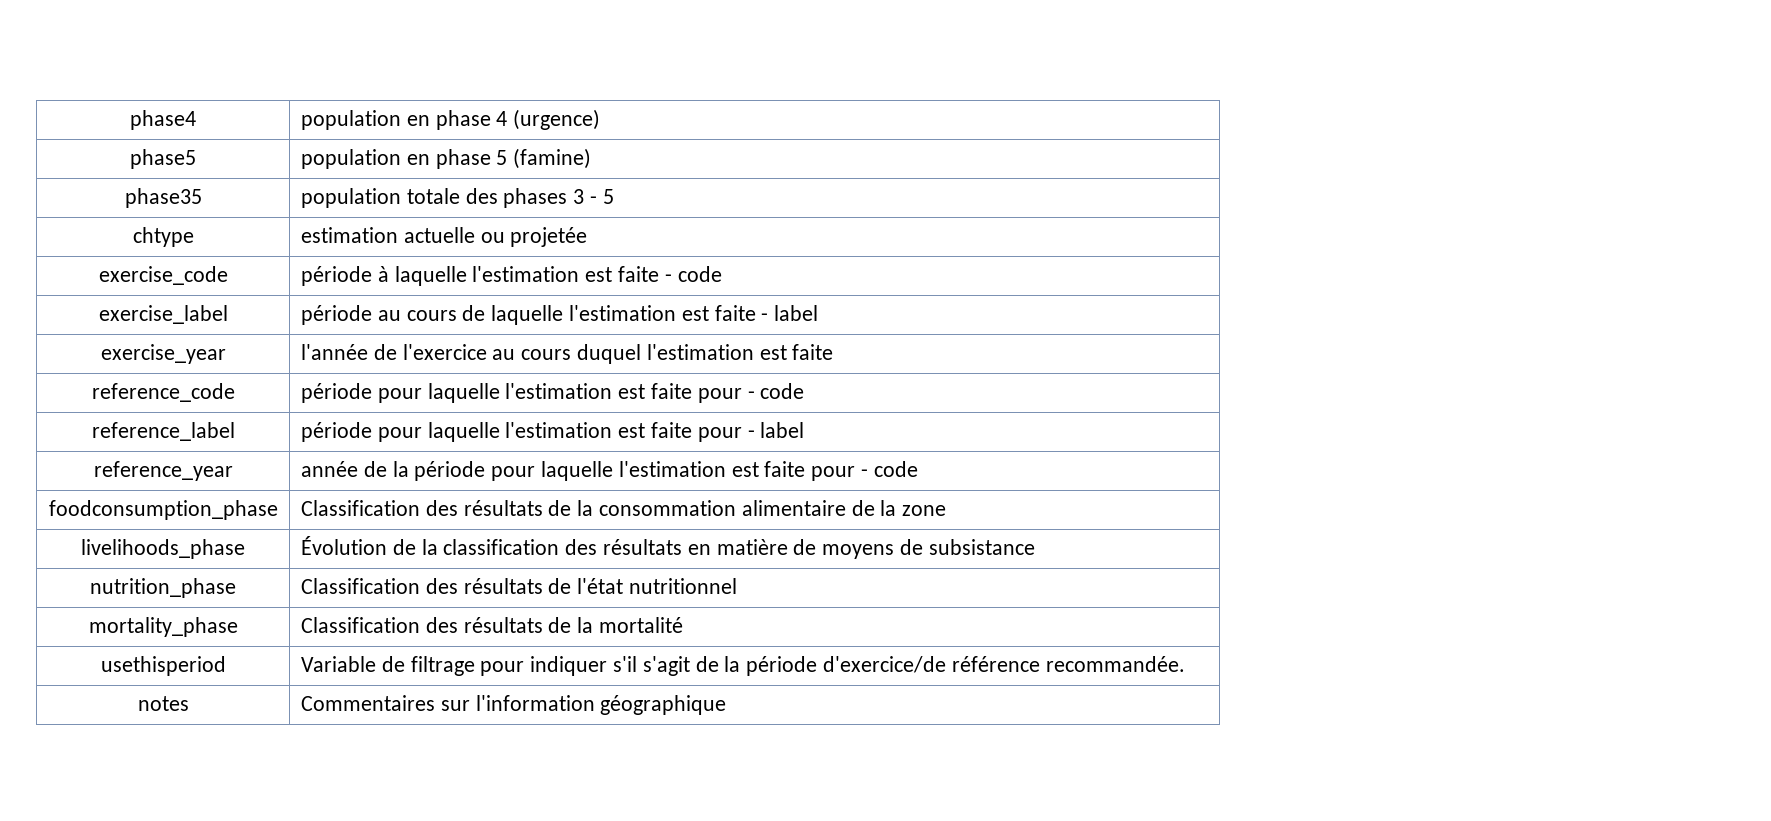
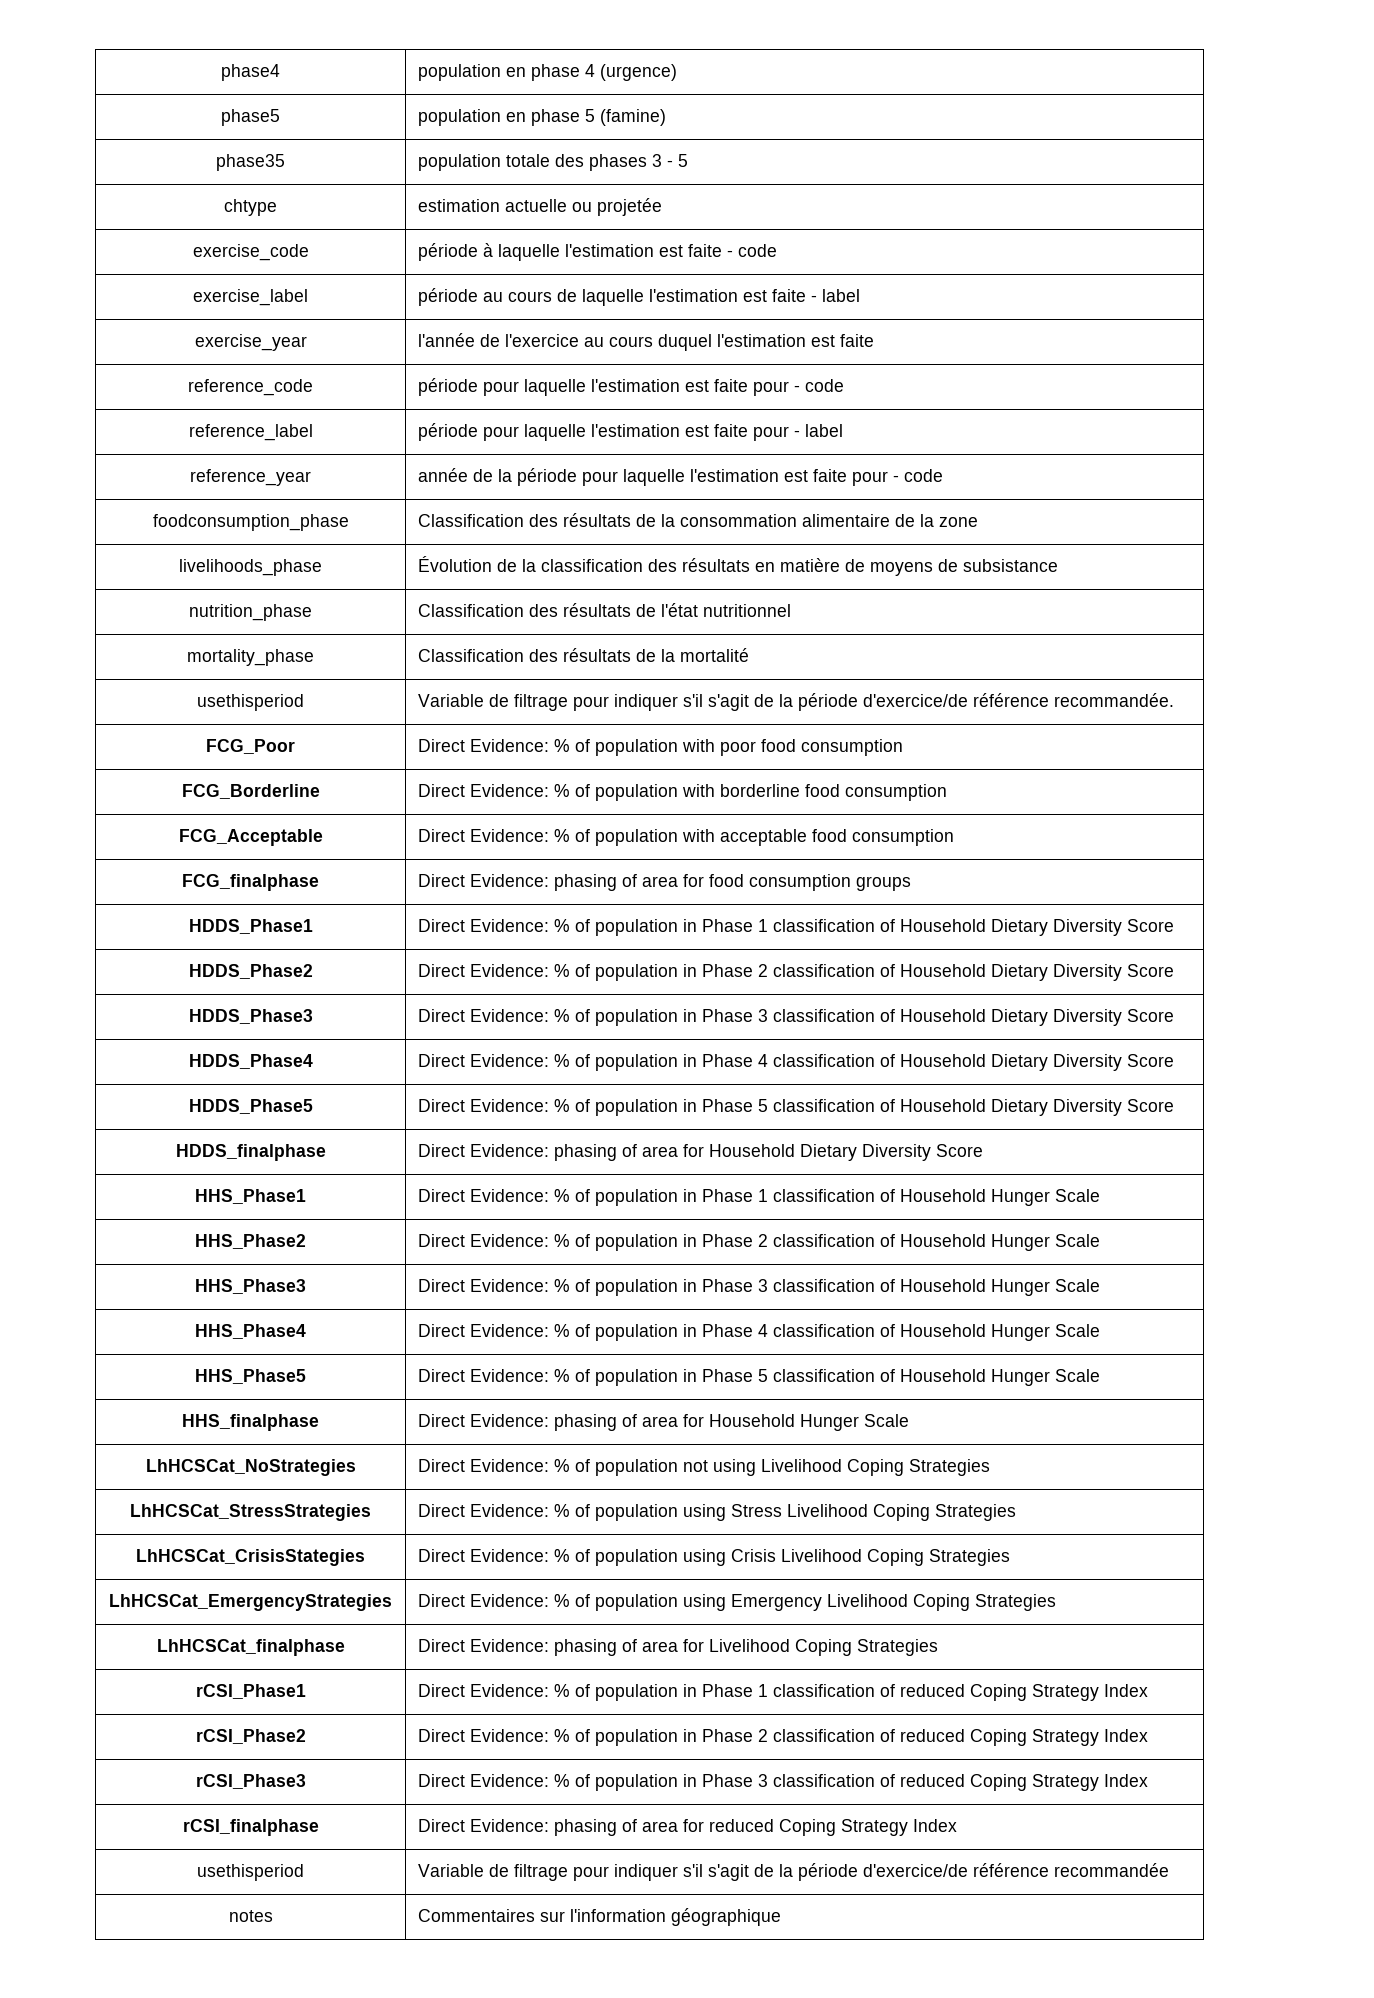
+ FCG_Poor | Direct Evidence: % of population with poor food consumption
+ FCG_Borderline | Direct Evidence: % of population with borderline food consumption
+ FCG_Acceptable | Direct Evidence: % of population with acceptable food consumption
+ FCG_finalphase | Direct Evidence: phasing of area for food consumption groups
+ HDDS_Phase1 | Direct Evidence: % of population in Phase 1 classification of Household Dietary Diversity Score
+ HDDS_Phase2 | Direct Evidence: % of population in Phase 2 classification of Household Dietary Diversity Score
+ HDDS_Phase3 | Direct Evidence: % of population in Phase 3 classification of Household Dietary Diversity Score
+ HDDS_Phase4 | Direct Evidence: % of population in Phase 4 classification of Household Dietary Diversity Score
+ HDDS_Phase5 | Direct Evidence: % of population in Phase 5 classification of Household Dietary Diversity Score
+ HDDS_finalphase | Direct Evidence: phasing of area for Household Dietary Diversity Score
+ HHS_Phase1 | Direct Evidence: % of population in Phase 1 classification of Household Hunger Scale
+ HHS_Phase2 | Direct Evidence: % of population in Phase 2 classification of Household Hunger Scale
+ HHS_Phase3 | Direct Evidence: % of population in Phase 3 classification of Household Hunger Scale
+ HHS_Phase4 | Direct Evidence: % of population in Phase 4 classification of Household Hunger Scale
+ HHS_Phase5 | Direct Evidence: % of population in Phase 5 classification of Household Hunger Scale
+ HHS_finalphase | Direct Evidence: phasing of area for Household Hunger Scale
+ LhHCSCat_NoStrategies | Direct Evidence: % of population not using Livelihood Coping Strategies
+ LhHCSCat_StressStrategies | Direct Evidence: % of population using Stress Livelihood Coping Strategies
+ LhHCSCat_CrisisStategies | Direct Evidence: % of population using Crisis Livelihood Coping Strategies
+ LhHCSCat_EmergencyStrategies | Direct Evidence: % of population using Emergency Livelihood Coping Strategies
+ LhHCSCat_finalphase | Direct Evidence: phasing of area for Livelihood Coping Strategies
+ rCSI_Phase1 | Direct Evidence: % of population in Phase 1 classification of reduced Coping Strategy Index
+ rCSI_Phase2 | Direct Evidence: % of population in Phase 2 classification of reduced Coping Strategy Index
+ rCSI_Phase3 | Direct Evidence: % of population in Phase 3 classification of reduced Coping Strategy Index
+ rCSI_finalphase | Direct Evidence: phasing of area for reduced Coping Strategy Index
+ usethisperiod | Variable de filtrage pour indiquer s'il s'agit de la période d'exercice/de référence recommandée

